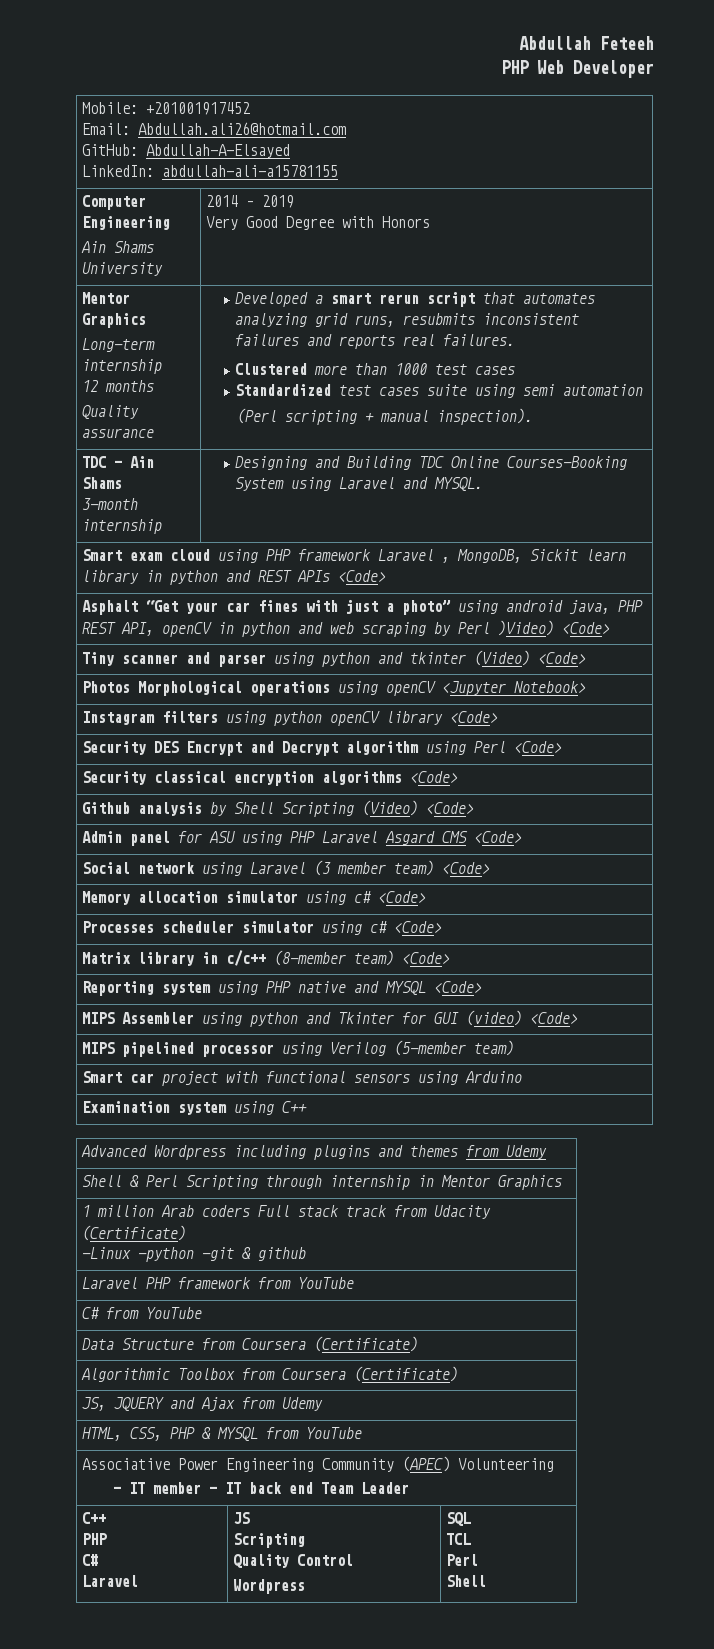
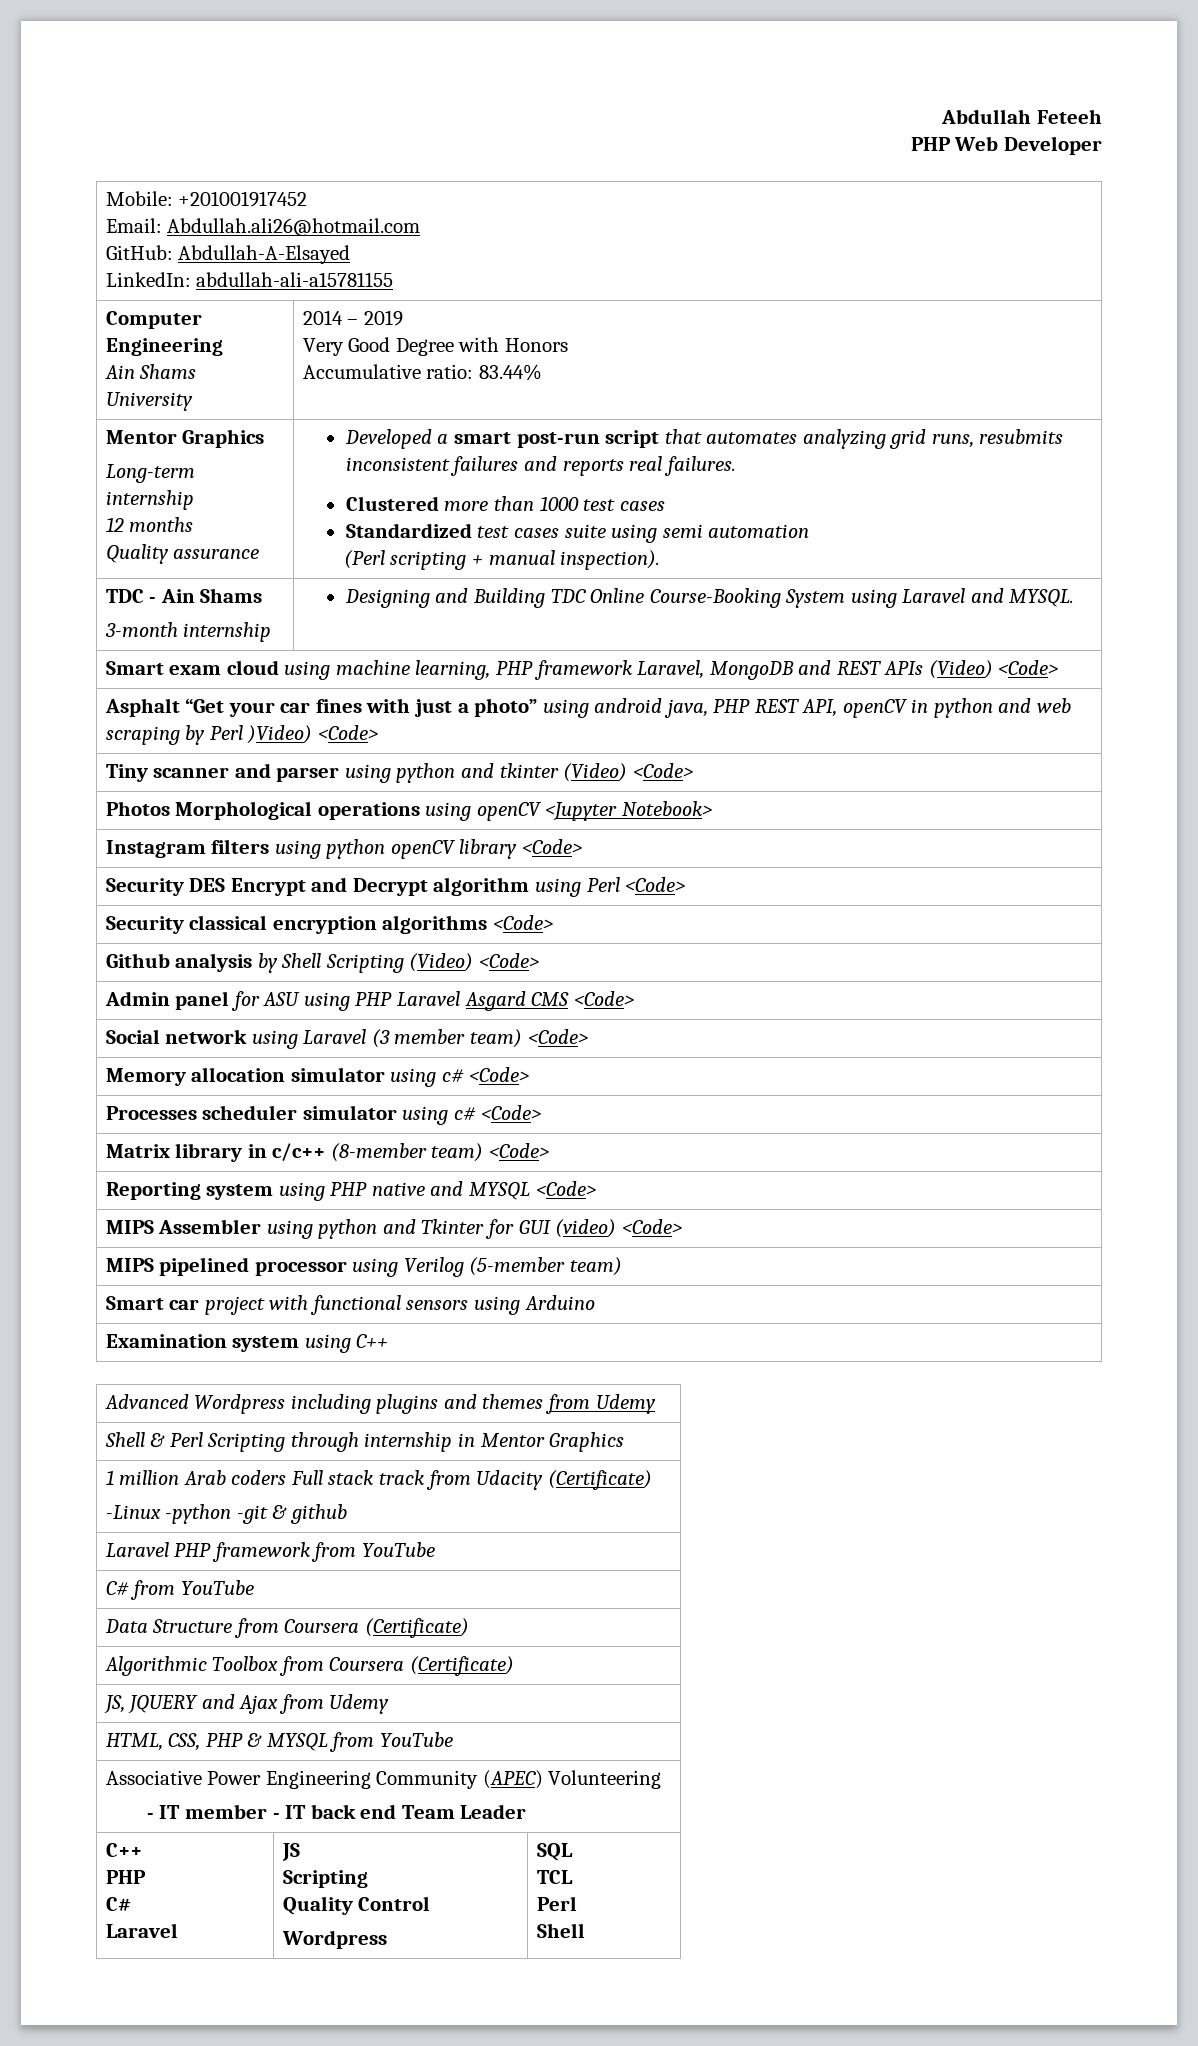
  Computer Engineering
  Ain Shams University | 2014 – 2019
  Very Good Degree with Honors
+ Accumulative ratio: 83.44%
- Developed a smart rerun script that automates analyzing grid runs, resubmits inconsistent failures and reports real failures.
+ Developed a smart post-run script that automates analyzing grid runs, resubmits inconsistent failures and reports real failures.
  TDC - Ain Shams
- 3-month internship | Designing and Building TDC Online Courses-Booking System using Laravel and MYSQL.
+ 3-month internship | Designing and Building TDC Online Course-Booking System using Laravel and MYSQL.
- Smart exam cloud using PHP framework Laravel , MongoDB, Sickit learn library in python and REST APIs <Code>
+ Smart exam cloud using machine learning, PHP framework Laravel, MongoDB and REST APIs (Video) <Code>

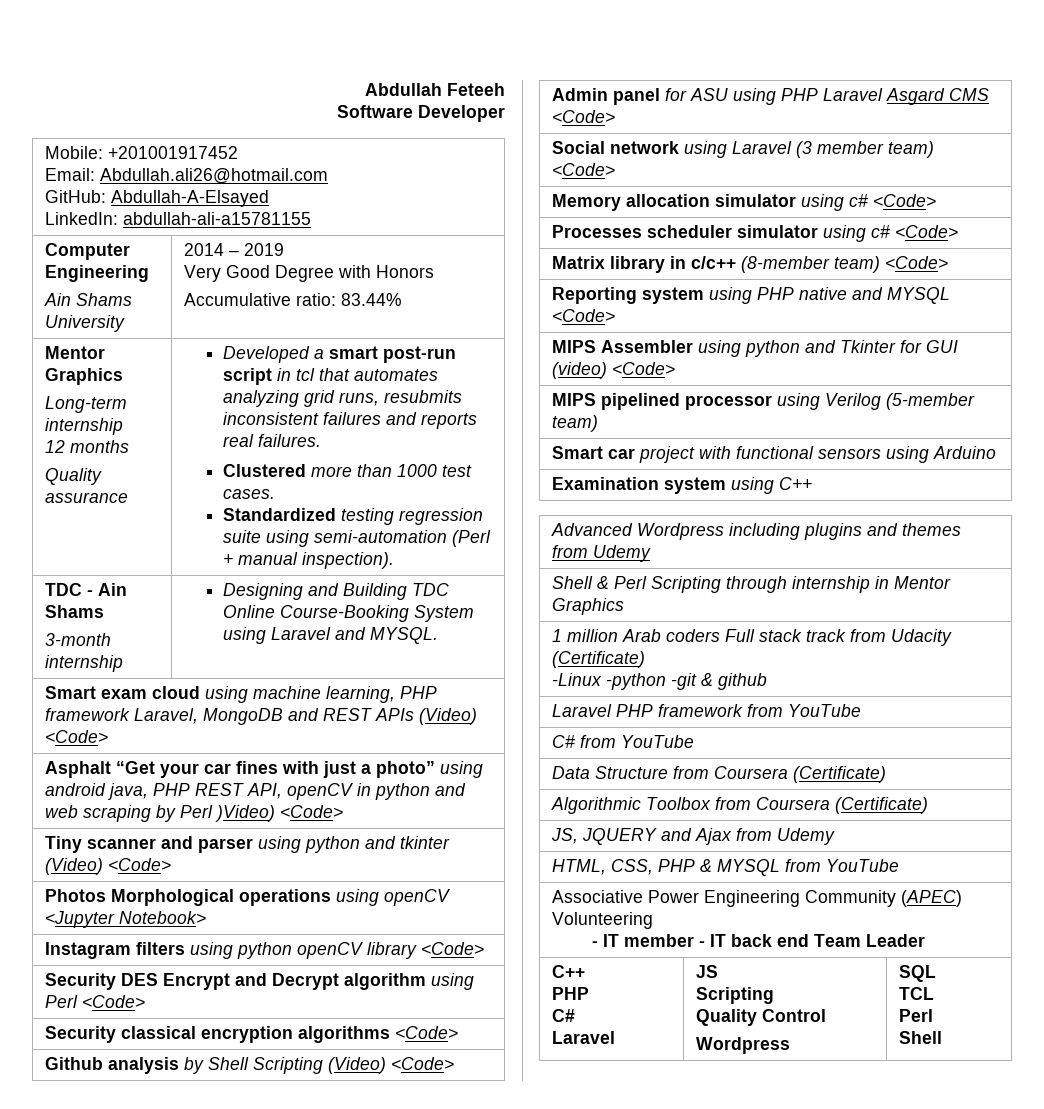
- PHP Web Developer
+ Software Developer
- Developed a smart post-run script that automates analyzing grid runs, resubmits inconsistent failures and reports real failures.
+ Developed a smart post-run script in tcl that automates analyzing grid runs, resubmits inconsistent failures and reports real failures.
- Clustered more than 1000 test cases
+ Clustered more than 1000 test cases.
- Standardized test cases suite using semi automation
- (Perl scripting + manual inspection).
+ Standardized testing regression suite using semi-automation (Perl + manual inspection).

